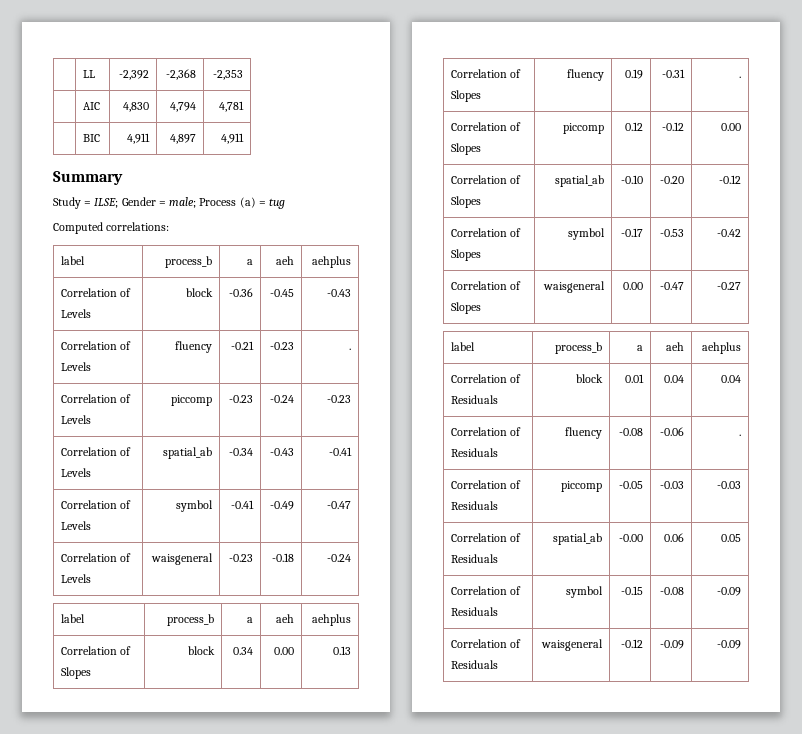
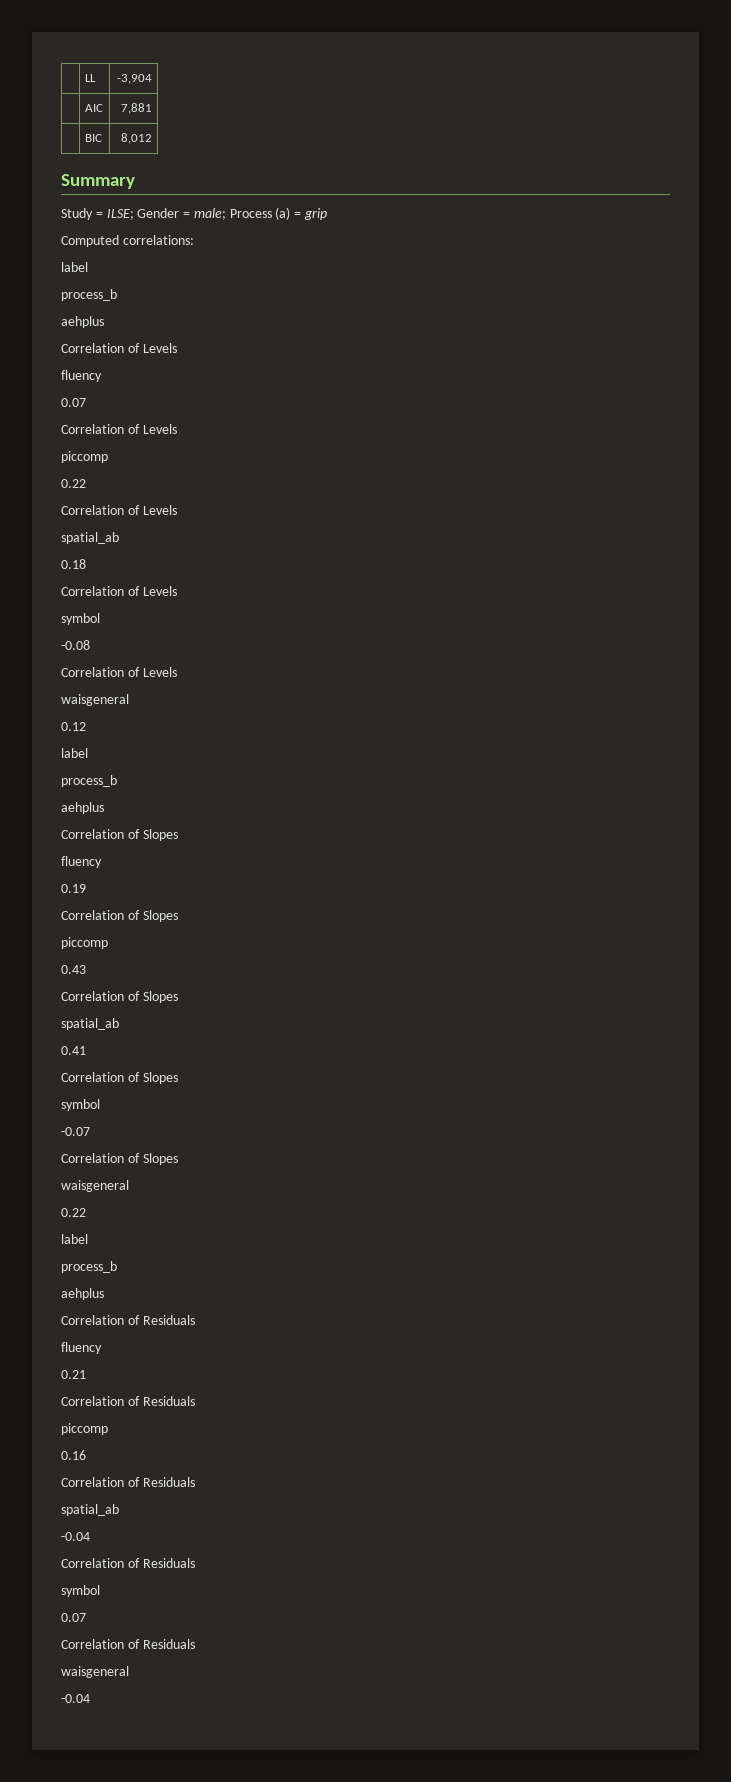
- | LL | -2,392 | -2,368 | -2,353
- | AIC | 4,830 | 4,794 | 4,781
- | BIC | 4,911 | 4,897 | 4,911
+ | LL | -3,904
+ | AIC | 7,881
+ | BIC | 8,012
- Study = ILSE; Gender = male; Process (a) = tug
+ Study = ILSE; Gender = male; Process (a) = grip
  Computed correlations:
- label | process_b | a | aeh | aehplus
- Correlation of Levels | block | -0.36 | -0.45 | -0.43
- Correlation of Levels | fluency | -0.21 | -0.23 | .
- Correlation of Levels | piccomp | -0.23 | -0.24 | -0.23
- Correlation of Levels | spatial_ab | -0.34 | -0.43 | -0.41
- Correlation of Levels | symbol | -0.41 | -0.49 | -0.47
- Correlation of Levels | waisgeneral | -0.23 | -0.18 | -0.24
- label | process_b | a | aeh | aehplus
- Correlation of Slopes | block | 0.34 | 0.00 | 0.13
- Correlation of Slopes | fluency | 0.19 | -0.31 | .
- Correlation of Slopes | piccomp | 0.12 | -0.12 | 0.00
- Correlation of Slopes | spatial_ab | -0.10 | -0.20 | -0.12
- Correlation of Slopes | symbol | -0.17 | -0.53 | -0.42
- Correlation of Slopes | waisgeneral | 0.00 | -0.47 | -0.27
- label | process_b | a | aeh | aehplus
- Correlation of Residuals | block | 0.01 | 0.04 | 0.04
- Correlation of Residuals | fluency | -0.08 | -0.06 | .
- Correlation of Residuals | piccomp | -0.05 | -0.03 | -0.03
- Correlation of Residuals | spatial_ab | -0.00 | 0.06 | 0.05
- Correlation of Residuals | symbol | -0.15 | -0.08 | -0.09
- Correlation of Residuals | waisgeneral | -0.12 | -0.09 | -0.09
+ label
+ process_b
+ aehplus
+ Correlation of Levels
+ fluency
+ 0.07
+ Correlation of Levels
+ piccomp
+ 0.22
+ Correlation of Levels
+ spatial_ab
+ 0.18
+ Correlation of Levels
+ symbol
+ -0.08
+ Correlation of Levels
+ waisgeneral
+ 0.12
+ label
+ process_b
+ aehplus
+ Correlation of Slopes
+ fluency
+ 0.19
+ Correlation of Slopes
+ piccomp
+ 0.43
+ Correlation of Slopes
+ spatial_ab
+ 0.41
+ Correlation of Slopes
+ symbol
+ -0.07
+ Correlation of Slopes
+ waisgeneral
+ 0.22
+ label
+ process_b
+ aehplus
+ Correlation of Residuals
+ fluency
+ 0.21
+ Correlation of Residuals
+ piccomp
+ 0.16
+ Correlation of Residuals
+ spatial_ab
+ -0.04
+ Correlation of Residuals
+ symbol
+ 0.07
+ Correlation of Residuals
+ waisgeneral
+ -0.04

